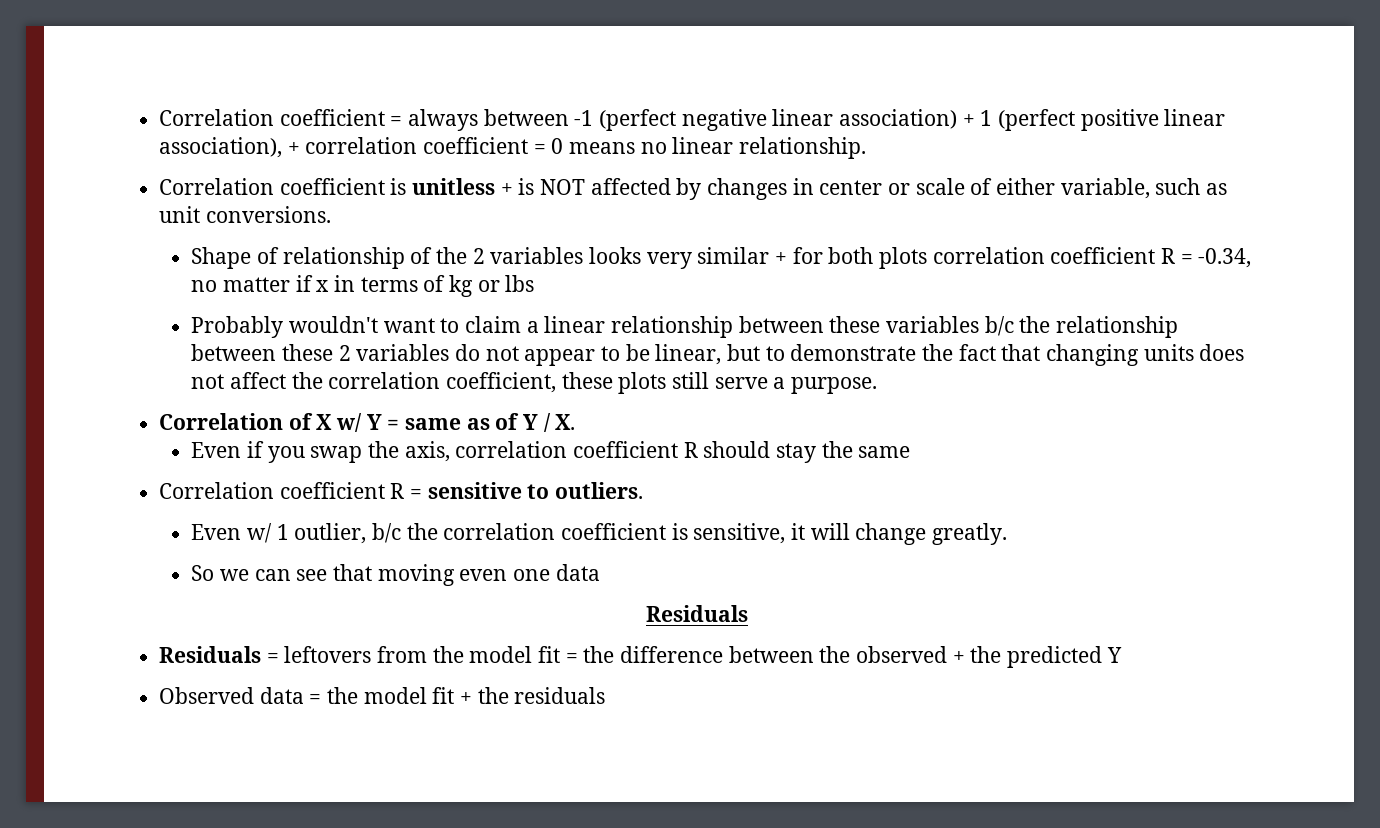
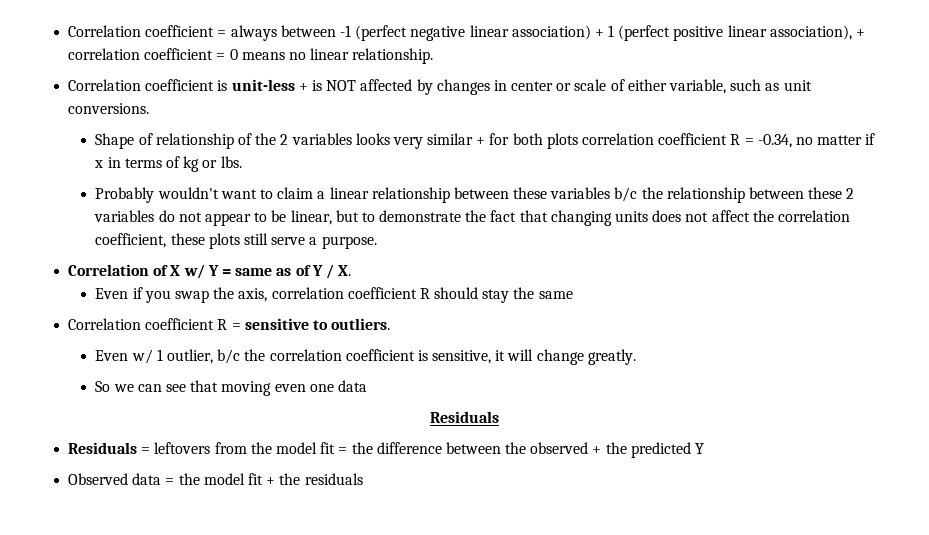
- Correlation coefficient is unitless + is NOT affected by changes in center or scale of either variable, such as unit conversions.
+ Correlation coefficient is unit-less + is NOT affected by changes in center or scale of either variable, such as unit conversions.
- Shape of relationship of the 2 variables looks very similar + for both plots correlation coefficient R = -0.34, no matter if x in terms of kg or lbs
+ Shape of relationship of the 2 variables looks very similar + for both plots correlation coefficient R = -0.34, no matter if x in terms of kg or lbs.

